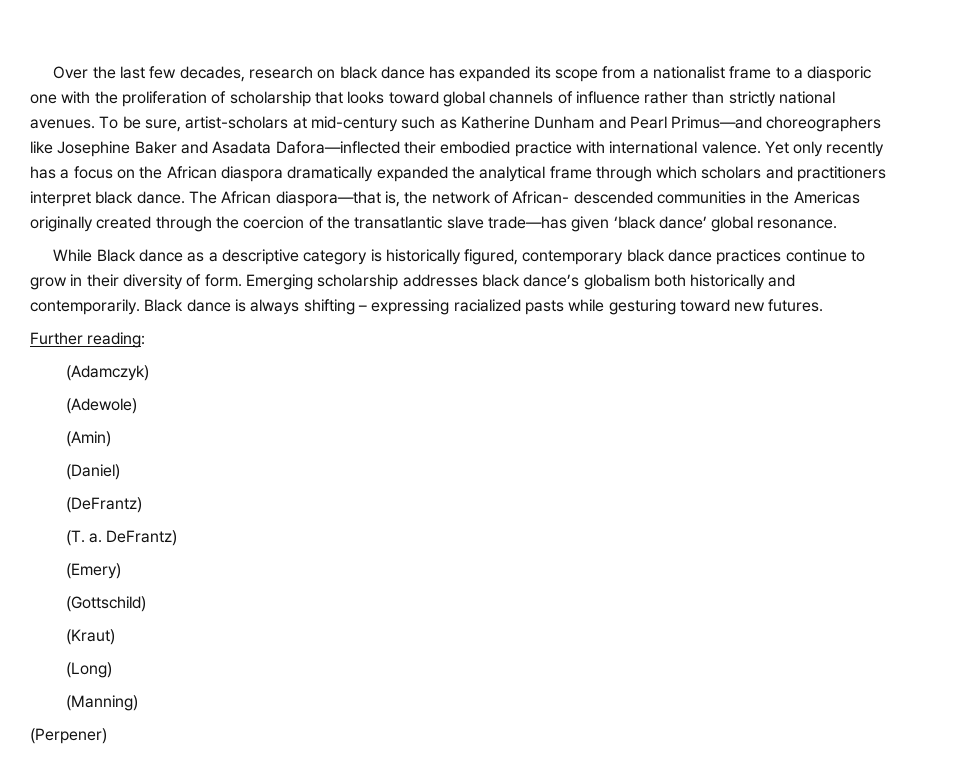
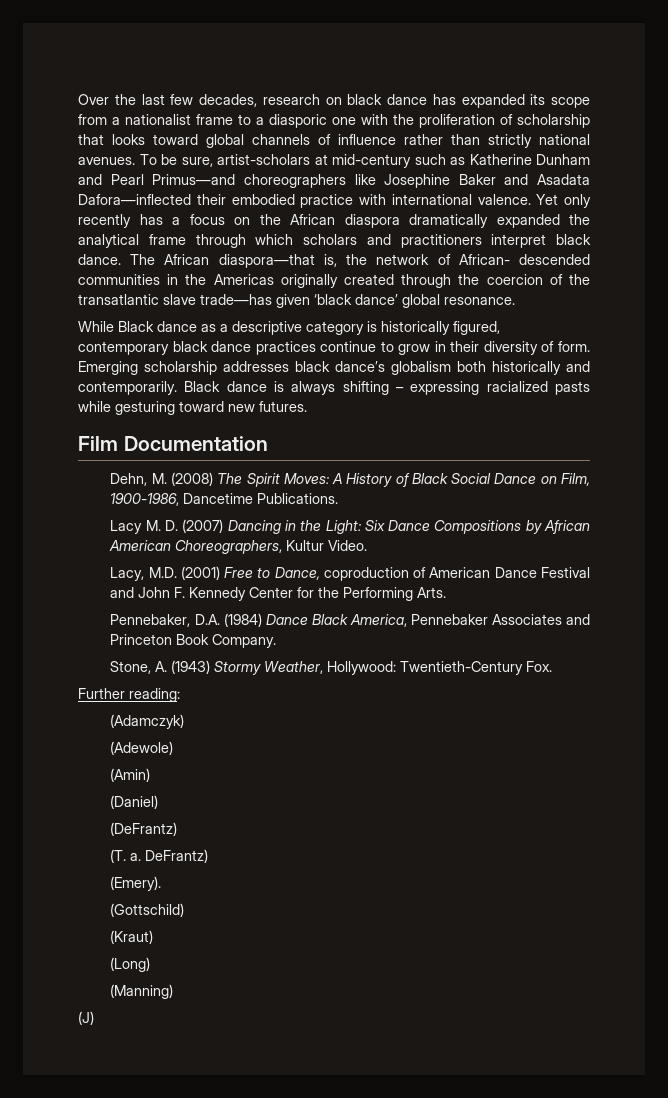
+ Film Documentation
+ Dehn, M. (2008) The Spirit Moves: A History of Black Social Dance on Film, 1900-1986, Dancetime Publications.
+ Lacy M. D. (2007) Dancing in the Light: Six Dance Compositions by African American Choreographers, Kultur Video.
+ Lacy, M.D. (2001) Free to Dance, coproduction of American Dance Festival and John F. Kennedy Center for the Performing Arts.
+ Pennebaker, D.A. (1984) Dance Black America, Pennebaker Associates and Princeton Book Company.
+ Stone, A. (1943) Stormy Weather, Hollywood: Twentieth-Century Fox.
- (Emery)
+ (Emery).
- (Perpener)
+ (J)

